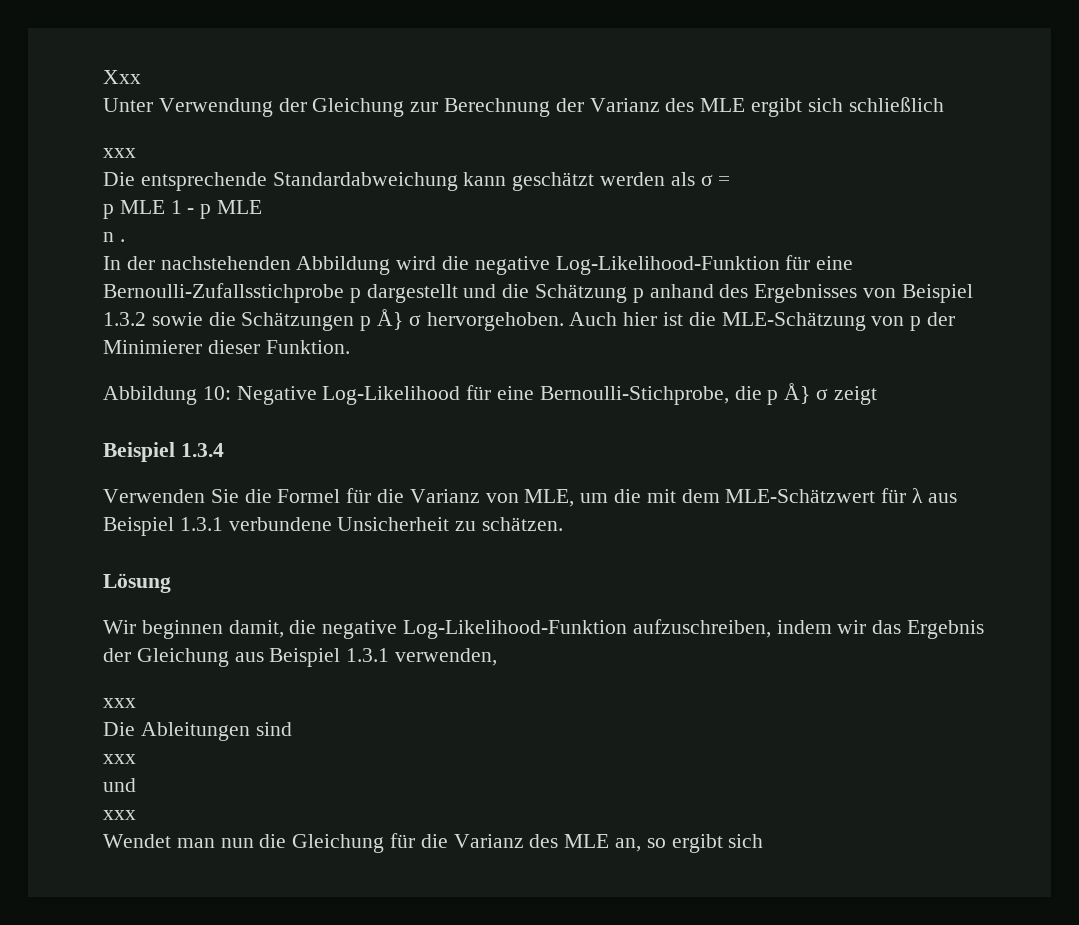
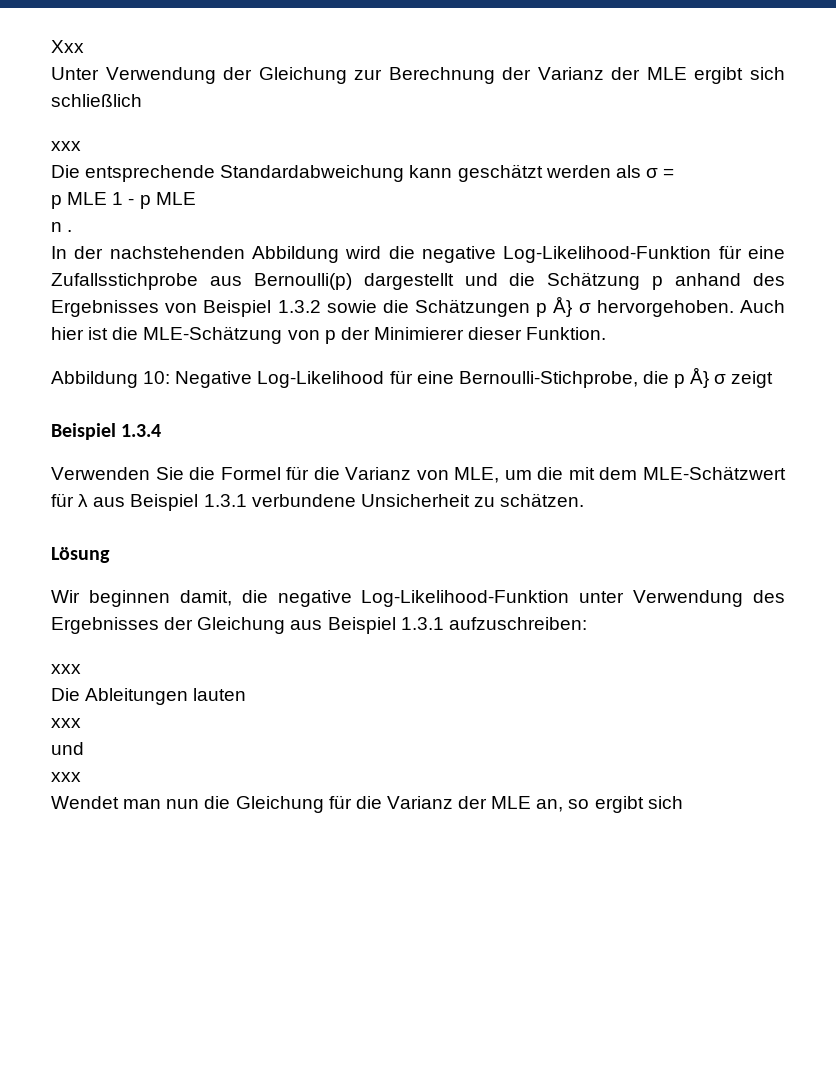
- Unter Verwendung der Gleichung zur Berechnung der Varianz des MLE ergibt sich schließlich
+ Unter Verwendung der Gleichung zur Berechnung der Varianz der MLE ergibt sich schließlich
- In der nachstehenden Abbildung wird die negative Log-Likelihood-Funktion für eine Bernoulli-Zufallsstichprobe p dargestellt und die Schätzung p anhand des Ergebnisses von Beispiel 1.3.2 sowie die Schätzungen p Å} σ hervorgehoben.
+ In der nachstehenden Abbildung wird die negative Log-Likelihood-Funktion für eine Zufallsstichprobe aus Bernoulli(p) dargestellt und die Schätzung p anhand des Ergebnisses von Beispiel 1.3.2 sowie die Schätzungen p Å} σ hervorgehoben.
- Wir beginnen damit, die negative Log-Likelihood-Funktion aufzuschreiben, indem wir das Ergebnis der Gleichung aus Beispiel 1.3.1 verwenden,
+ Wir beginnen damit, die negative Log-Likelihood-Funktion unter Verwendung des Ergebnisses der Gleichung aus Beispiel 1.3.1 aufzuschreiben:
- Die Ableitungen sind
+ Die Ableitungen lauten
- Wendet man nun die Gleichung für die Varianz des MLE an, so ergibt sich
+ Wendet man nun die Gleichung für die Varianz der MLE an, so ergibt sich

